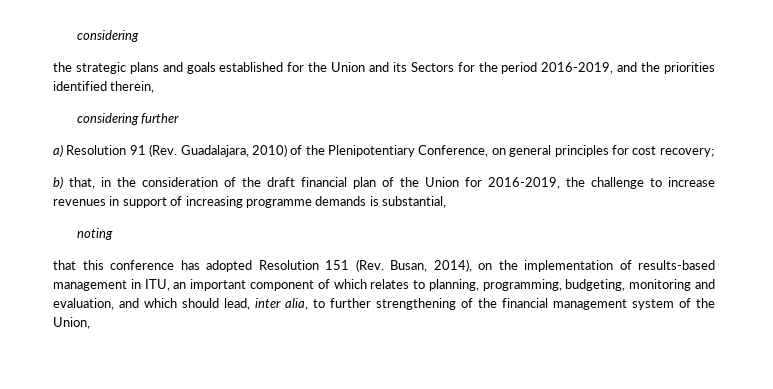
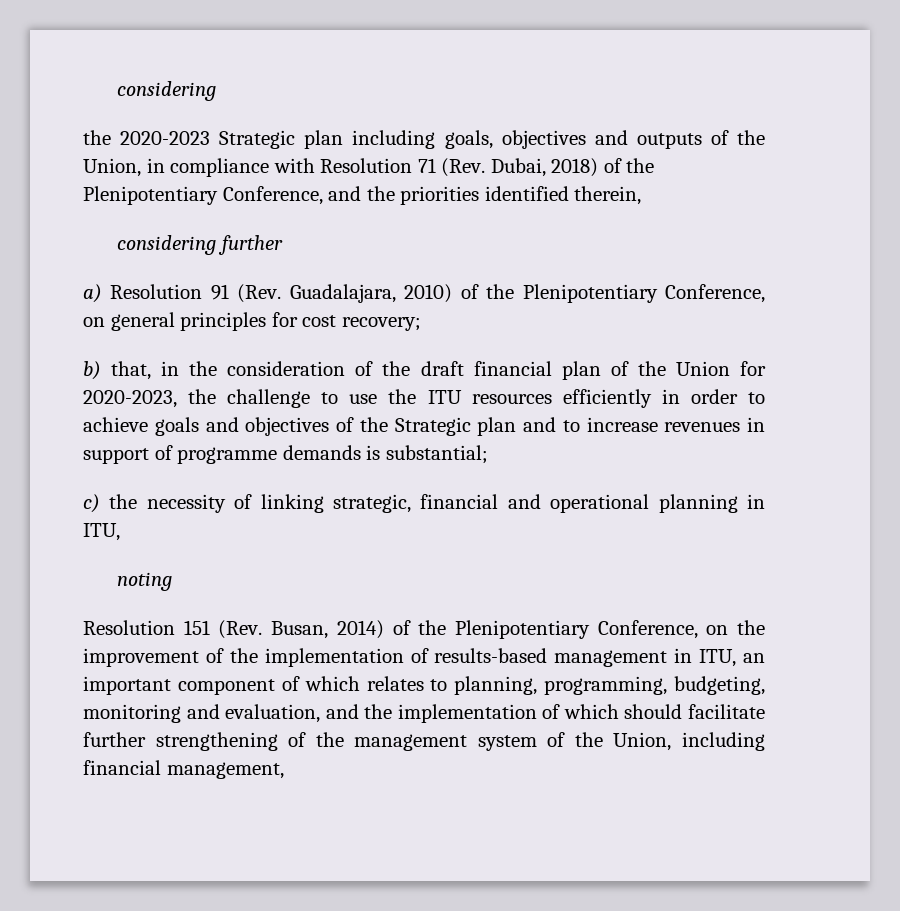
- the strategic plans and goals established for the Union and its Sectors for the period 2016-2019, and the priorities identified therein,
+ the 2020-2023 Strategic plan including goals, objectives and outputs of the Union, in compliance with Resolution 71 (Rev. Dubai, 2018) of the Plenipotentiary Conference, and the priorities identified therein,
- b) that, in the consideration of the draft financial plan of the Union for 2016-2019, the challenge to increase revenues in support of increasing programme demands is substantial,
+ b) that, in the consideration of the draft financial plan of the Union for 2020-2023, the challenge to use the ITU resources efficiently in order to achieve goals and objectives of the Strategic plan and to increase revenues in support of programme demands is substantial;
+ c) the necessity of linking strategic, financial and operational planning in ITU,
  noting
- that this conference has adopted Resolution 151 (Rev. Busan, 2014), on the implementation of results-based management in ITU, an important component of which relates to planning, programming, budgeting, monitoring and evaluation, and which should lead, inter alia, to further strengthening of the financial management system of the Union,
+ Resolution 151 (Rev. Busan, 2014) of the Plenipotentiary Conference, on the improvement of the implementation of results-based management in ITU, an important component of which relates to planning, programming, budgeting, monitoring and evaluation, and the implementation of which should facilitate further strengthening of the management system of the Union, including financial management,

